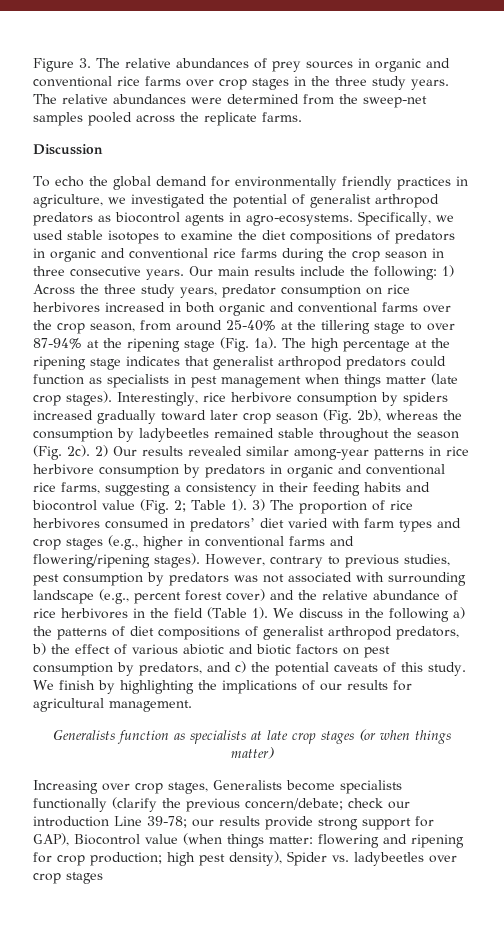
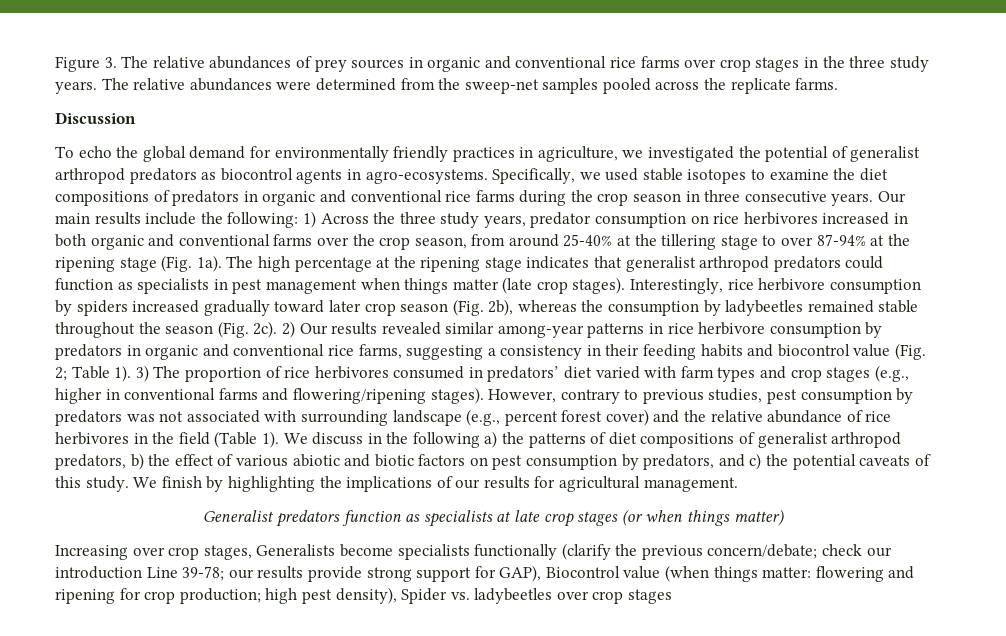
- Generalists function as specialists at late crop stages (or when things matter)
+ Generalist predators function as specialists at late crop stages (or when things matter)

